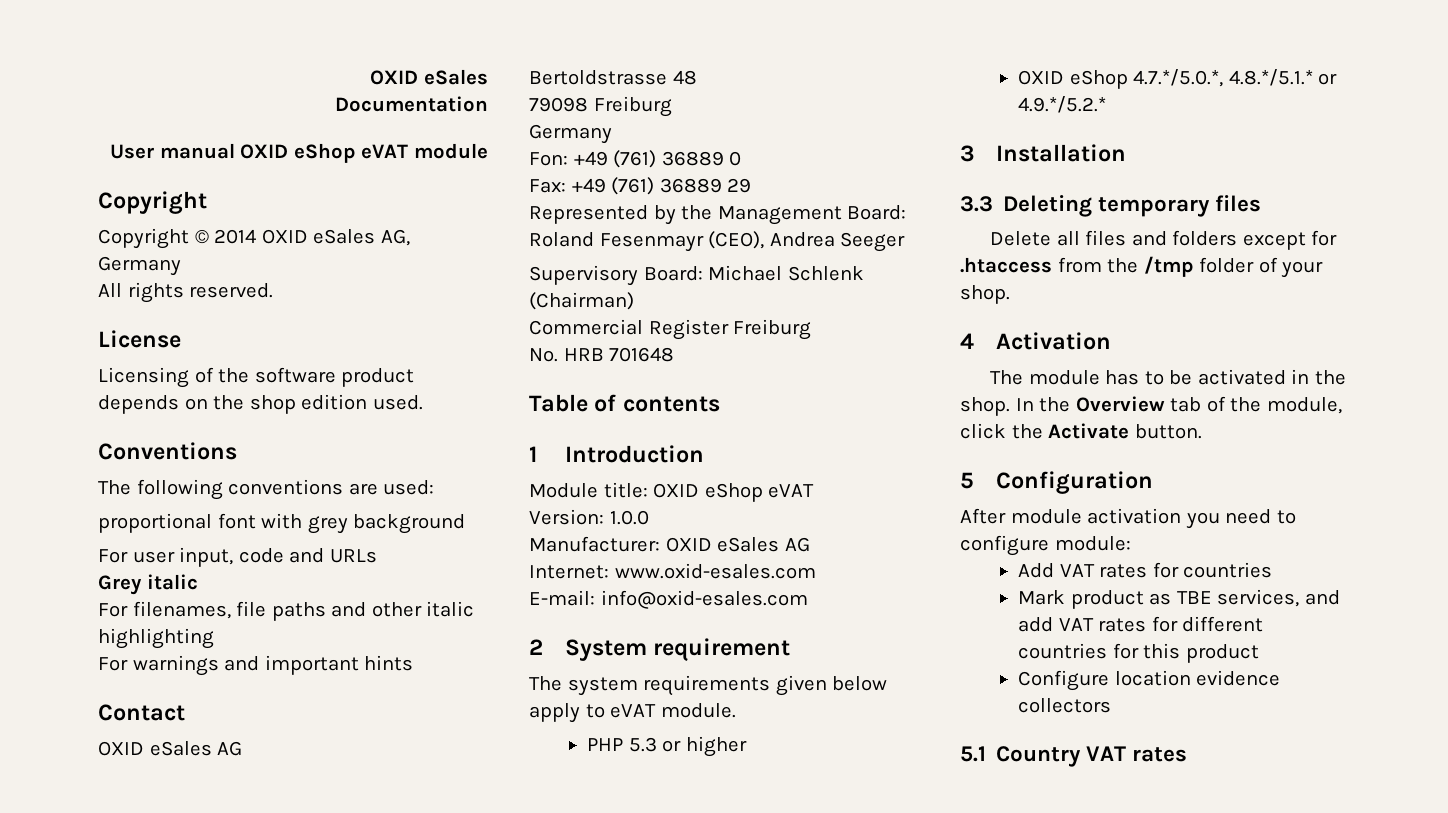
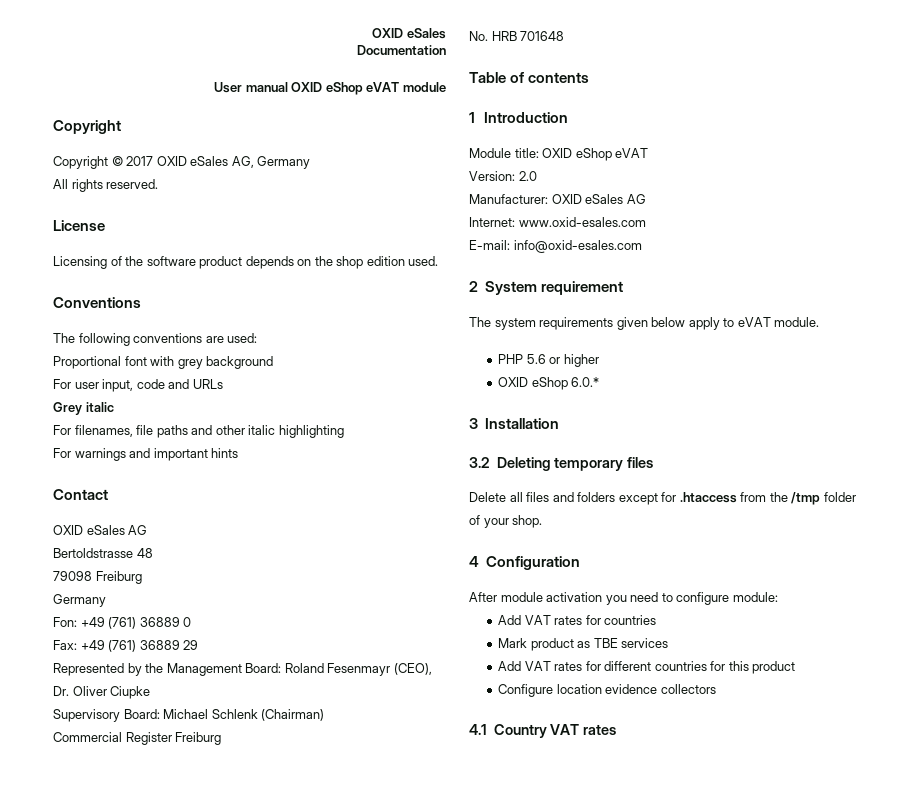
- Copyright © 2014 OXID eSales AG, Germany
+ Copyright © 2017 OXID eSales AG, Germany
- proportional font with grey background
+ Proportional font with grey background
- Represented by the Management Board: Roland Fesenmayr (CEO), Andrea Seeger
+ Represented by the Management Board: Roland Fesenmayr (CEO), Dr. Oliver Ciupke
- Version: 1.0.0
+ Version: 2.0
- PHP 5.3 or higher
+ PHP 5.6 or higher
- OXID eShop 4.7.*/5.0.*, 4.8.*/5.1.* or 4.9.*/5.2.*
+ OXID eShop 6.0.*
- 3.3 Deleting temporary files
+ 3.2 Deleting temporary files
- 4 Activation
- The module has to be activated in the shop. In the Overview tab of the module, click the Activate button.
- 5 Configuration
+ 4 Configuration
- Mark product as TBE services, and add VAT rates for different countries for this product
+ Mark product as TBE services
+ Add VAT rates for different countries for this product
- 5.1 Country VAT rates
+ 4.1 Country VAT rates

